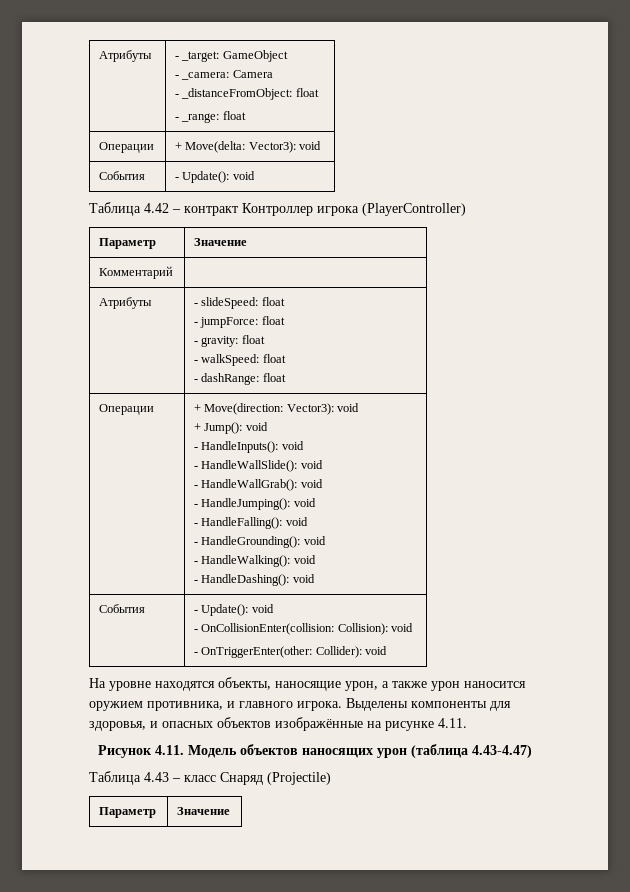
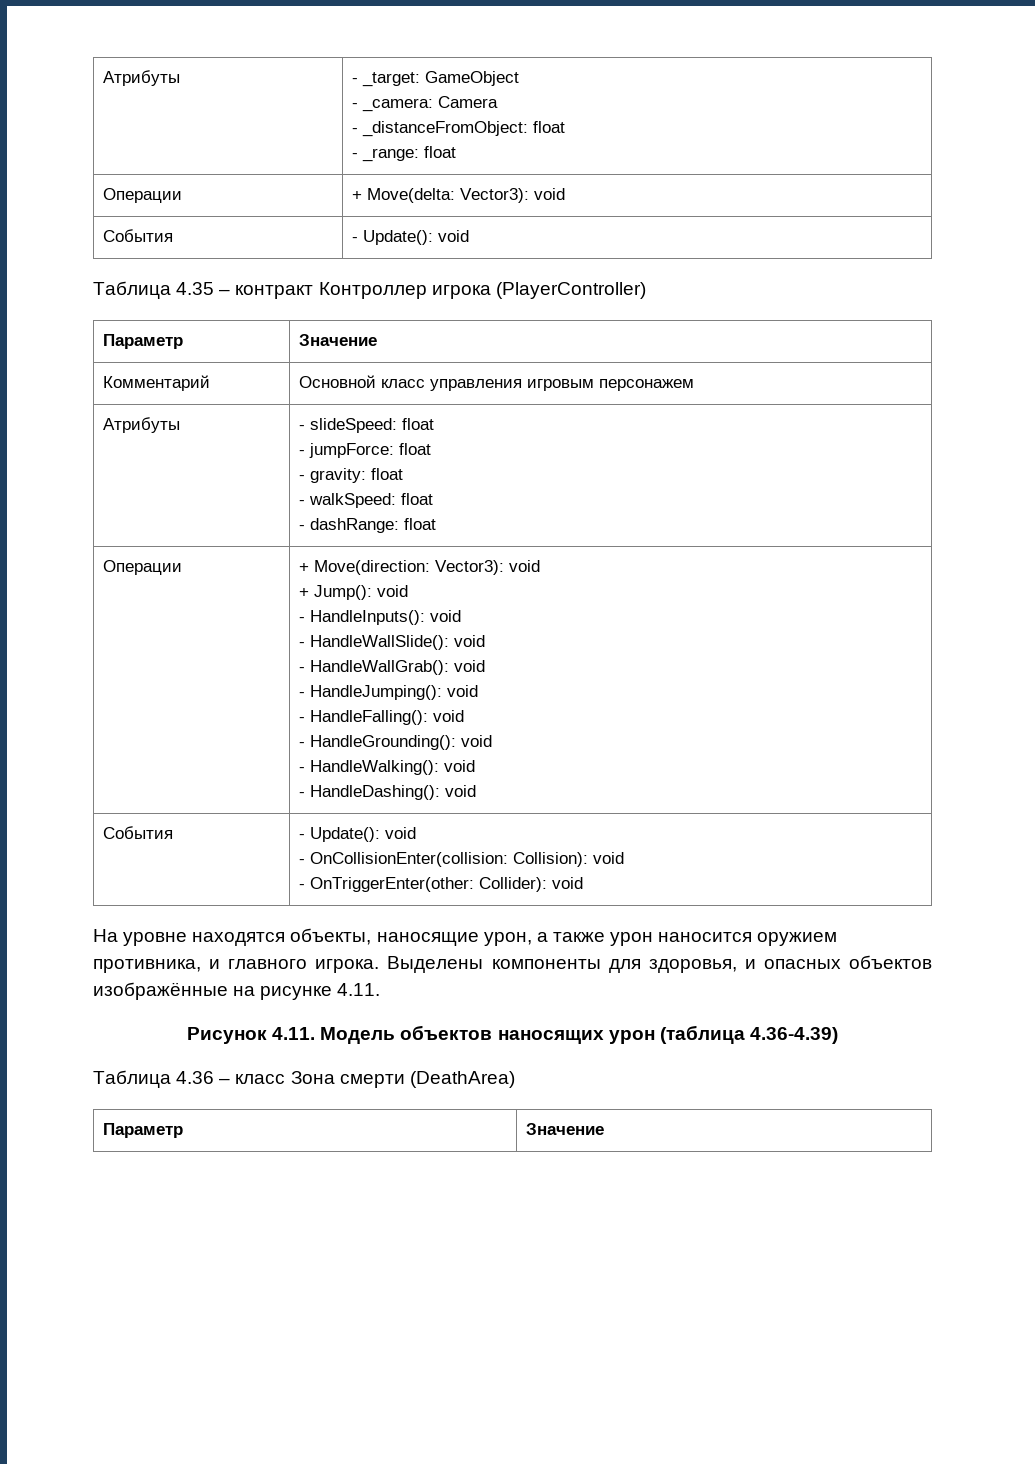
- Таблица 4.42 – контракт Контроллер игрока (PlayerController)
+ Таблица 4.35 – контракт Контроллер игрока (PlayerController)
- Комментарий |
+ Комментарий | Основной класс управления игровым персонажем
- Рисунок 4.11. Модель объектов наносящих урон (таблица 4.43-4.47)
- Таблица 4.43 – класс Снаряд (Projectile)
+ Рисунок 4.11. Модель объектов наносящих урон (таблица 4.36-4.39)
+ Таблица 4.36 – класс Зона смерти (DeathArea)

